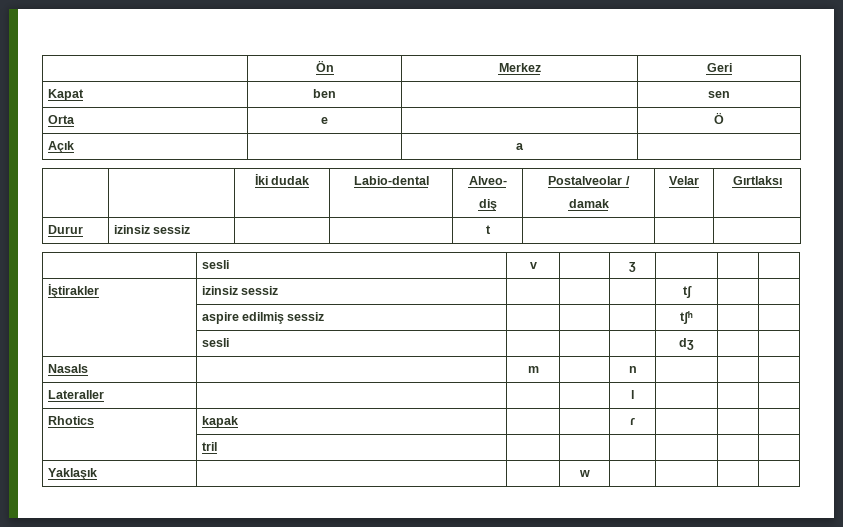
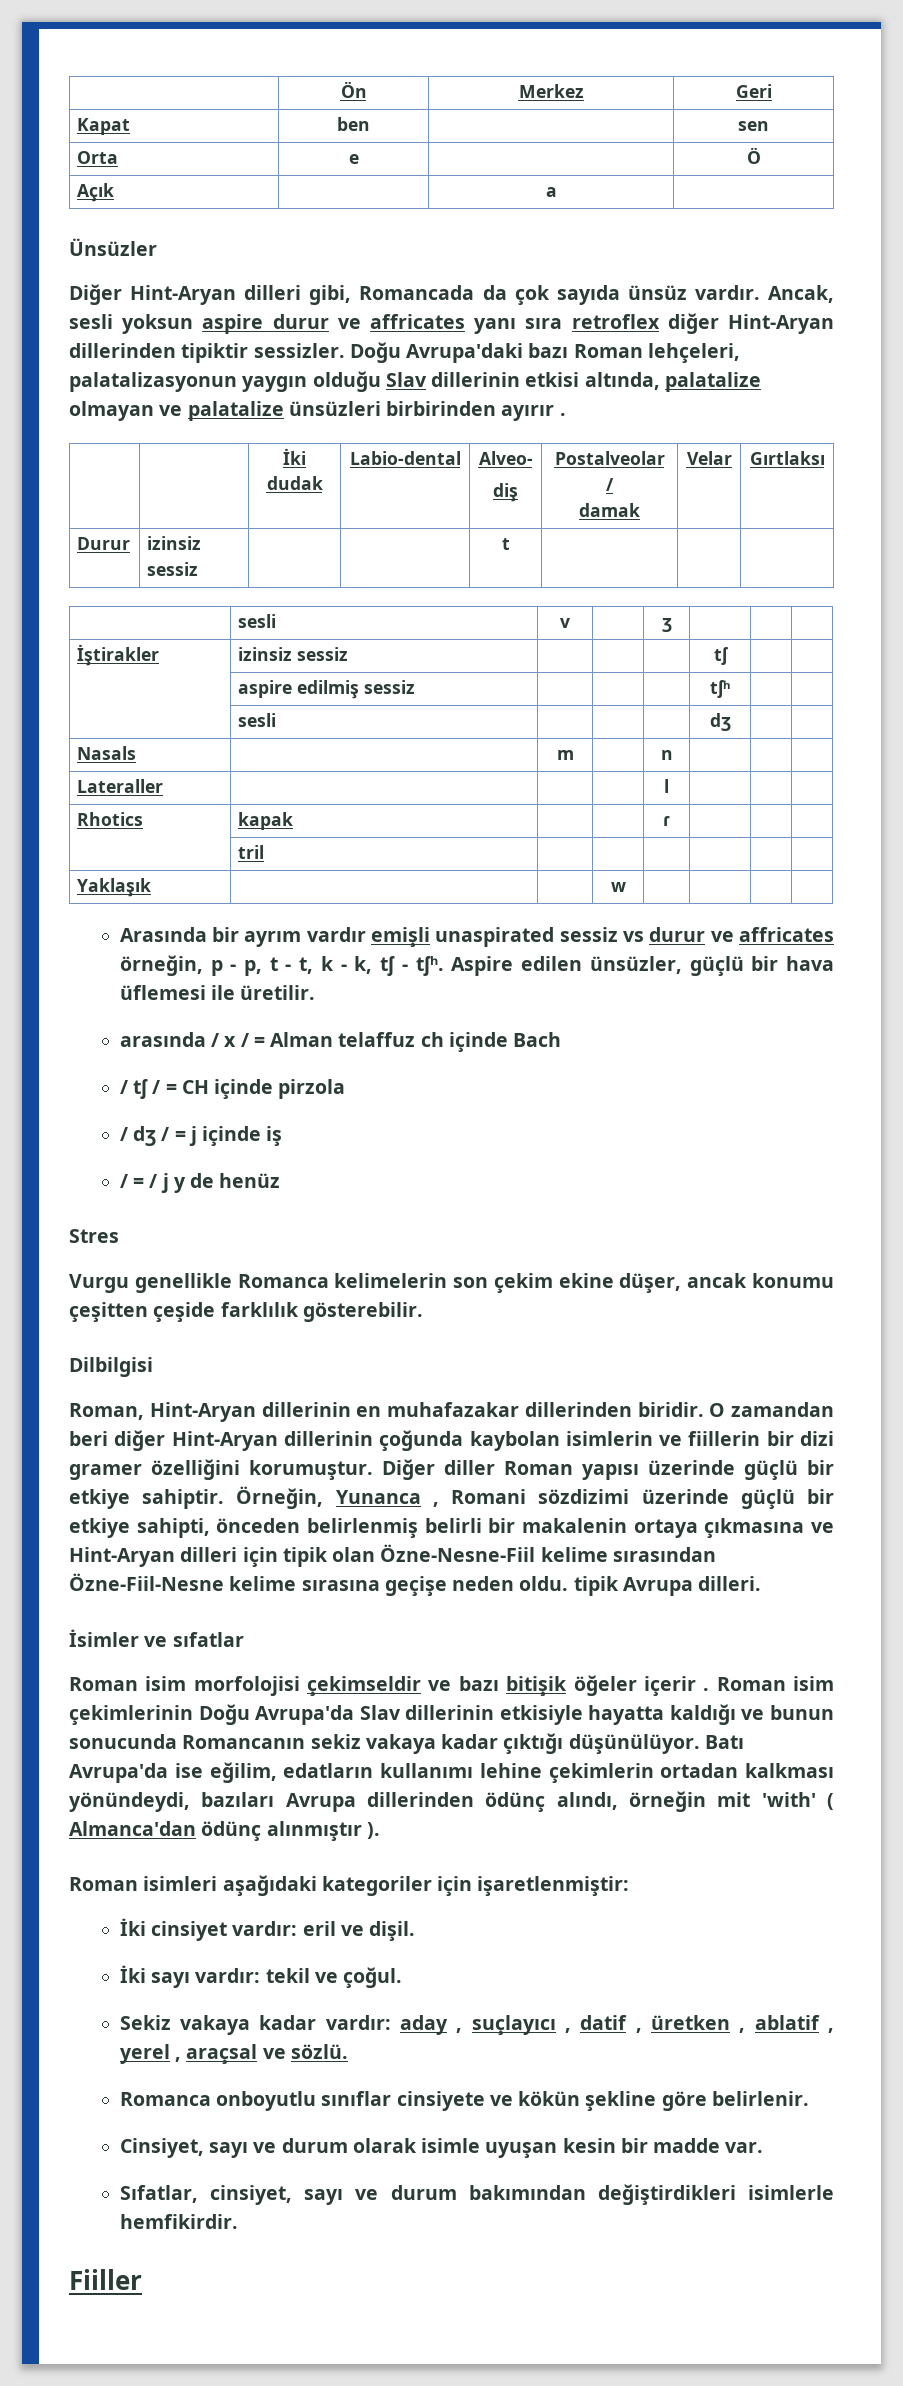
+ Ünsüzler
+ Diğer Hint-Aryan dilleri gibi, Romancada da çok sayıda ünsüz vardır. Ancak, sesli yoksun aspire durur ve affricates yanı sıra retroflex diğer Hint-Aryan dillerinden tipiktir sessizler. Doğu Avrupa'daki bazı Roman lehçeleri, palatalizasyonun yaygın olduğu Slav dillerinin etkisi altında, palatalize olmayan ve palatalize ünsüzleri birbirinden ayırır .
+ Arasında bir ayrım vardır emişli unaspirated sessiz vs durur ve affricates örneğin, p - p, t - t, k - k, tʃ - tʃʰ. Aspire edilen ünsüzler, güçlü bir hava üflemesi ile üretilir.
+ arasında / x / = Alman telaffuz ch içinde Bach
+ / tʃ / = CH içinde pirzola
+ / dʒ / = j içinde iş
+ / = / j y de henüz
+ Stres
+ Vurgu genellikle Romanca kelimelerin son çekim ekine düşer, ancak konumu çeşitten çeşide farklılık gösterebilir.
+ Dilbilgisi
+ Roman, Hint-Aryan dillerinin en muhafazakar dillerinden biridir. O zamandan beri diğer Hint-Aryan dillerinin çoğunda kaybolan isimlerin ve fiillerin bir dizi gramer özelliğini korumuştur. Diğer diller Roman yapısı üzerinde güçlü bir etkiye sahiptir. Örneğin, Yunanca , Romani sözdizimi üzerinde güçlü bir etkiye sahipti, önceden belirlenmiş belirli bir makalenin ortaya çıkmasına ve Hint-Aryan dilleri için tipik olan Özne-Nesne-Fiil kelime sırasından Özne-Fiil-Nesne kelime sırasına geçişe neden oldu. tipik Avrupa dilleri.
+ İsimler ve sıfatlar
+ Roman isim morfolojisi çekimseldir ve bazı bitişik öğeler içerir . Roman isim çekimlerinin Doğu Avrupa'da Slav dillerinin etkisiyle hayatta kaldığı ve bunun sonucunda Romancanın sekiz vakaya kadar çıktığı düşünülüyor. Batı Avrupa'da ise eğilim, edatların kullanımı lehine çekimlerin ortadan kalkması yönündeydi, bazıları Avrupa dillerinden ödünç alındı, örneğin mit 'with' ( Almanca'dan ödünç alınmıştır ).
+ Roman isimleri aşağıdaki kategoriler için işaretlenmiştir:
+ İki cinsiyet vardır: eril ve dişil.
+ İki sayı vardır: tekil ve çoğul.
+ Sekiz vakaya kadar vardır: aday , suçlayıcı , datif , üretken , ablatif , yerel , araçsal ve sözlü.
+ Romanca onboyutlu sınıflar cinsiyete ve kökün şekline göre belirlenir.
+ Cinsiyet, sayı ve durum olarak isimle uyuşan kesin bir madde var.
+ Sıfatlar, cinsiyet, sayı ve durum bakımından değiştirdikleri isimlerle hemfikirdir.
+ Fiiller

